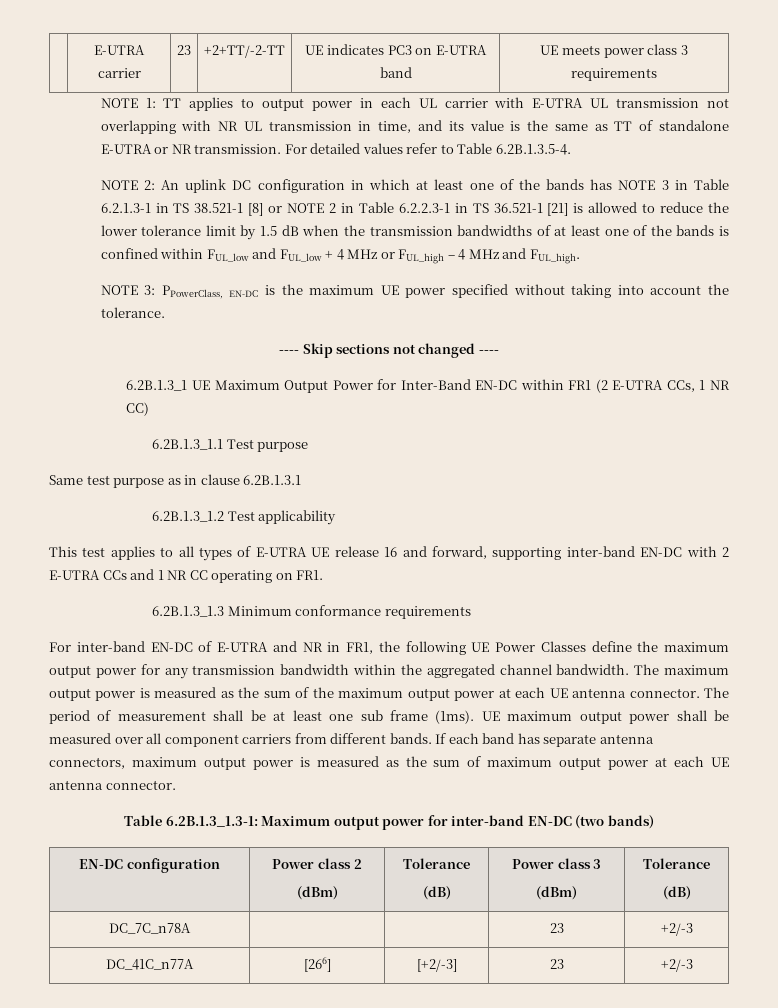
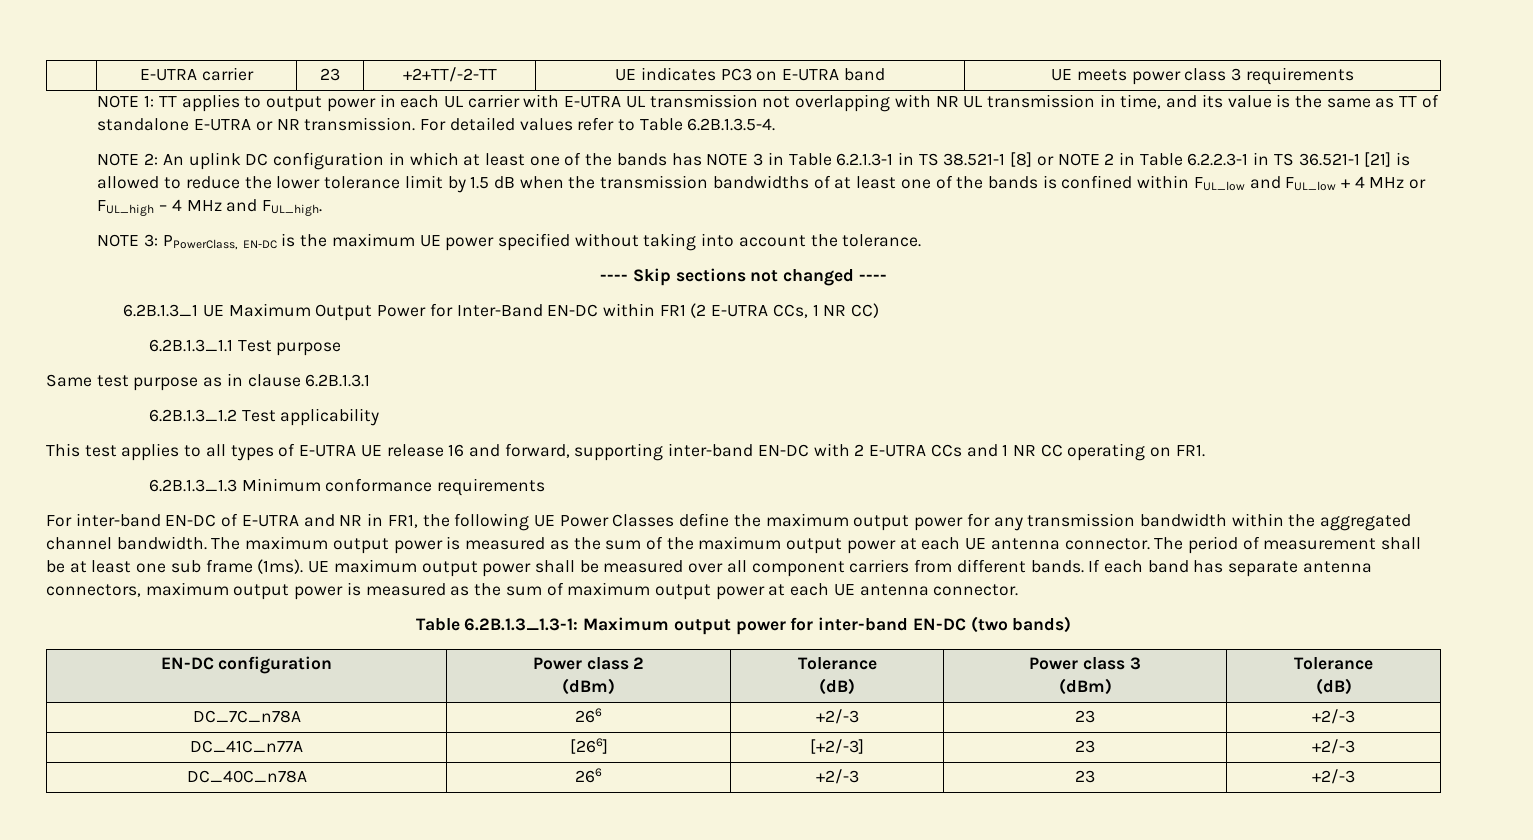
- DC_7C_n78A | | | 23 | +2/-3
+ DC_7C_n78A | 266 | +2/-3 | 23 | +2/-3
+ DC_40C_n78A | 266 | +2/-3 | 23 | +2/-3

